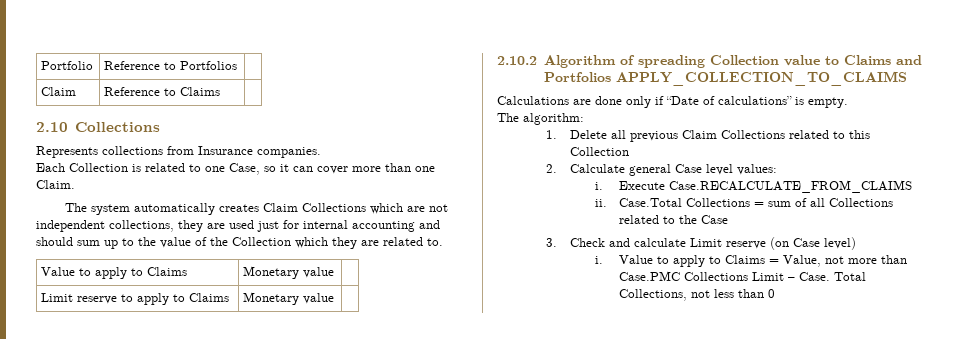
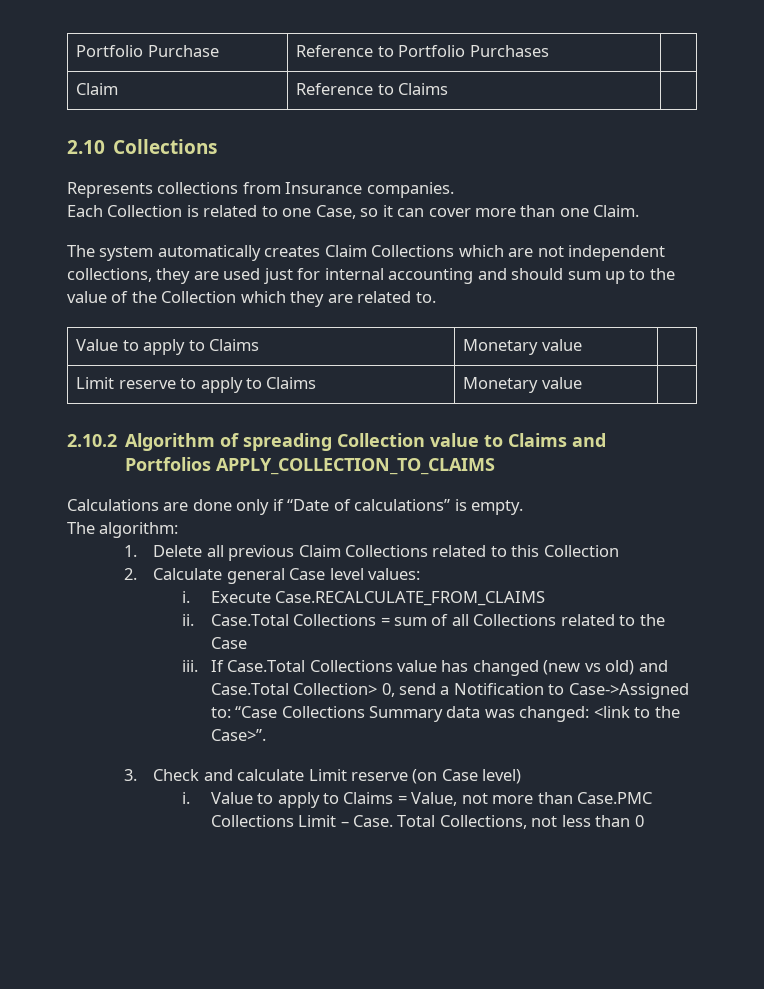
- Portfolio | Reference to Portfolios |
+ Portfolio Purchase | Reference to Portfolio Purchases |
+ iii. If Case.Total Collections value has changed (new vs old) and Case.Total Collection> 0, send a Notification to Case->Assigned to: “Case Collections Summary data was changed: <link to the Case>”.

